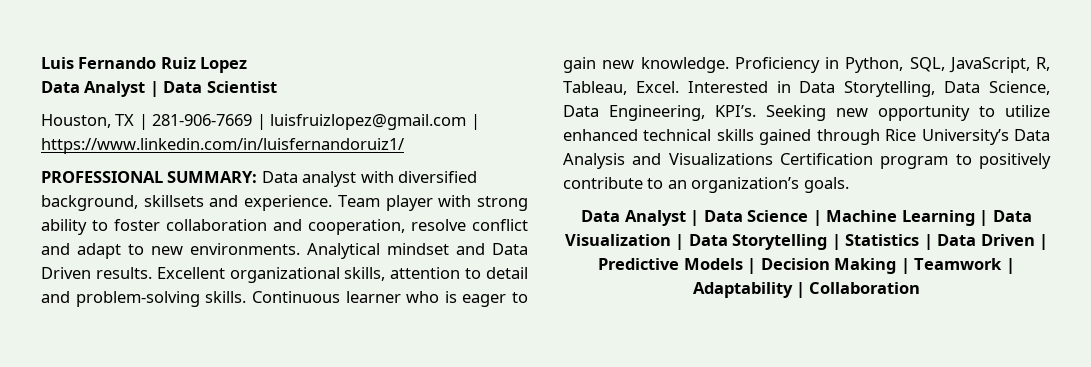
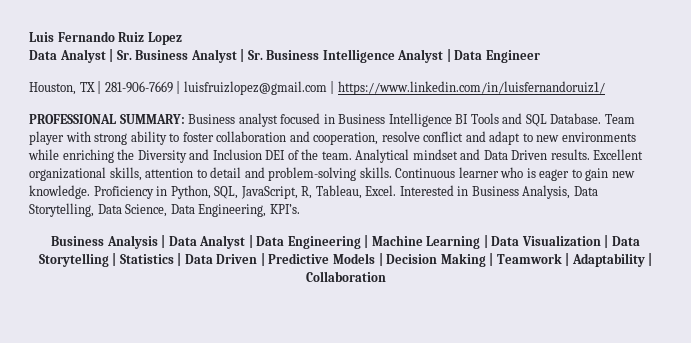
- Data Analyst | Data Scientist
+ Data Analyst | Sr. Business Analyst | Sr. Business Intelligence Analyst | Data Engineer
- PROFESSIONAL SUMMARY: Data analyst with diversified background, skillsets and experience.
+ PROFESSIONAL SUMMARY: Business analyst focused in Business Intelligence BI Tools and SQL Database.
- Team player with strong ability to foster collaboration and cooperation, resolve conflict and adapt to new environments.
+ Team player with strong ability to foster collaboration and cooperation, resolve conflict and adapt to new environments while enriching the Diversity and Inclusion DEI of the team.
- Interested in Data Storytelling, Data Science, Data Engineering, KPI’s. Seeking new opportunity to utilize enhanced technical skills gained through Rice University’s Data Analysis and Visualizations Certification program to positively contribute to an organization’s goals.
- Data Analyst | Data Science | Machine Learning | Data Visualization | Data Storytelling | Statistics | Data Driven | Predictive Models | Decision Making | Teamwork | Adaptability | Collaboration
+ Interested in Business Analysis, Data Storytelling, Data Science, Data Engineering, KPI’s.
+ Business Analysis | Data Analyst | Data Engineering | Machine Learning | Data Visualization | Data Storytelling | Statistics | Data Driven | Predictive Models | Decision Making | Teamwork | Adaptability | Collaboration

